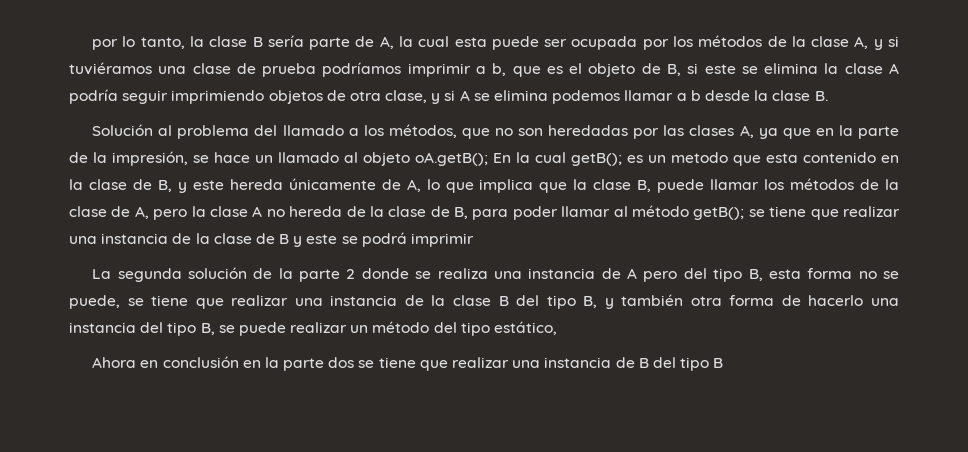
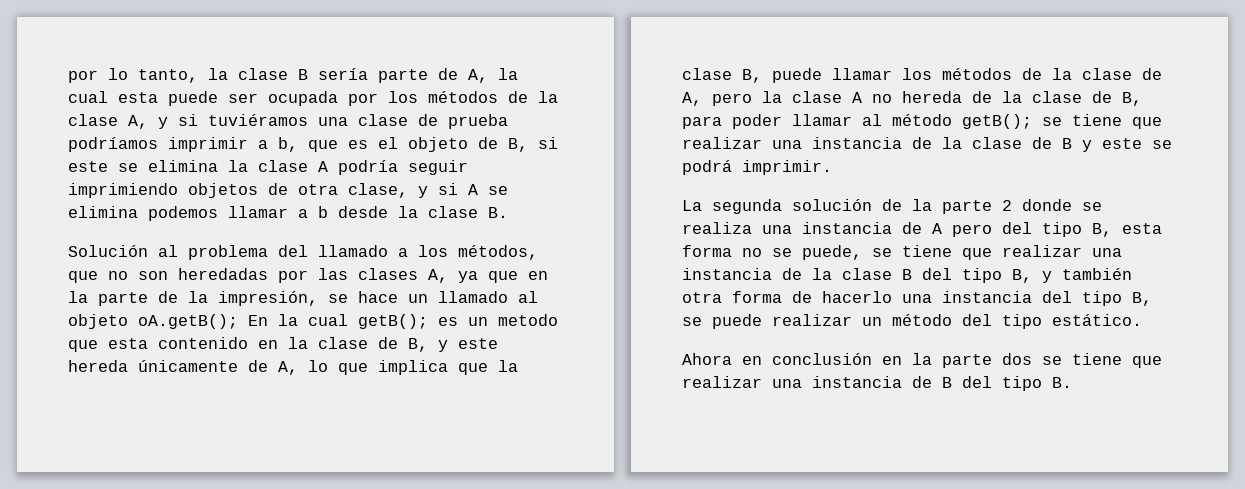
- se tiene que realizar una instancia de la clase de B y este se podrá imprimir
+ se tiene que realizar una instancia de la clase de B y este se podrá imprimir.
- La segunda solución de la parte 2 donde se realiza una instancia de A pero del tipo B, esta forma no se puede, se tiene que realizar una instancia de la clase B del tipo B, y también otra forma de hacerlo una instancia del tipo B, se puede realizar un método del tipo estático,
+ La segunda solución de la parte 2 donde se realiza una instancia de A pero del tipo B, esta forma no se puede, se tiene que realizar una instancia de la clase B del tipo B, y también otra forma de hacerlo una instancia del tipo B, se puede realizar un método del tipo estático.
- Ahora en conclusión en la parte dos se tiene que realizar una instancia de B del tipo B
+ Ahora en conclusión en la parte dos se tiene que realizar una instancia de B del tipo B.

